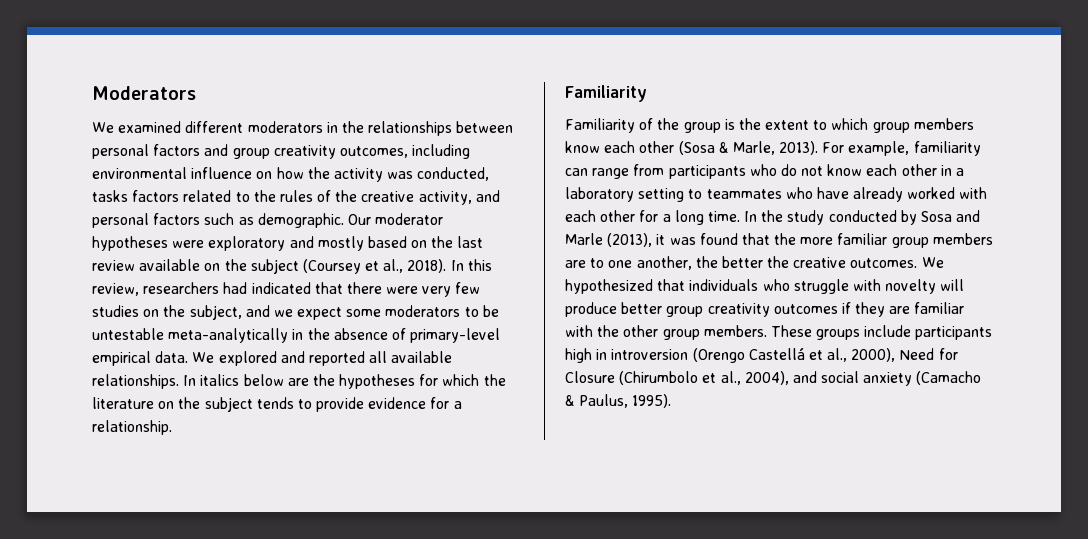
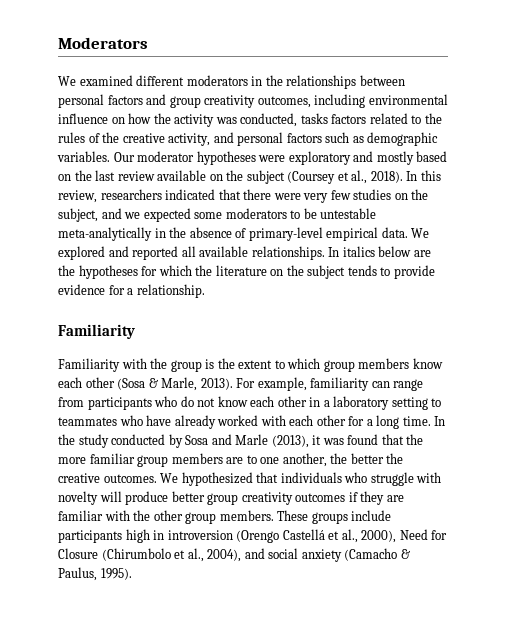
- We examined different moderators in the relationships between personal factors and group creativity outcomes, including environmental influence on how the activity was conducted, tasks factors related to the rules of the creative activity, and personal factors such as demographic.
+ We examined different moderators in the relationships between personal factors and group creativity outcomes, including environmental influence on how the activity was conducted, tasks factors related to the rules of the creative activity, and personal factors such as demographic variables.
- In this review, researchers had indicated that there were very few studies on the subject, and we expect some moderators to be untestable meta-analytically in the absence of primary-level empirical data.
+ In this review, researchers indicated that there were very few studies on the subject, and we expected some moderators to be untestable meta-analytically in the absence of primary-level empirical data.
- Familiarity of the group is the extent to which group members know each other (Sosa & Marle, 2013).
+ Familiarity with the group is the extent to which group members know each other (Sosa & Marle, 2013).

